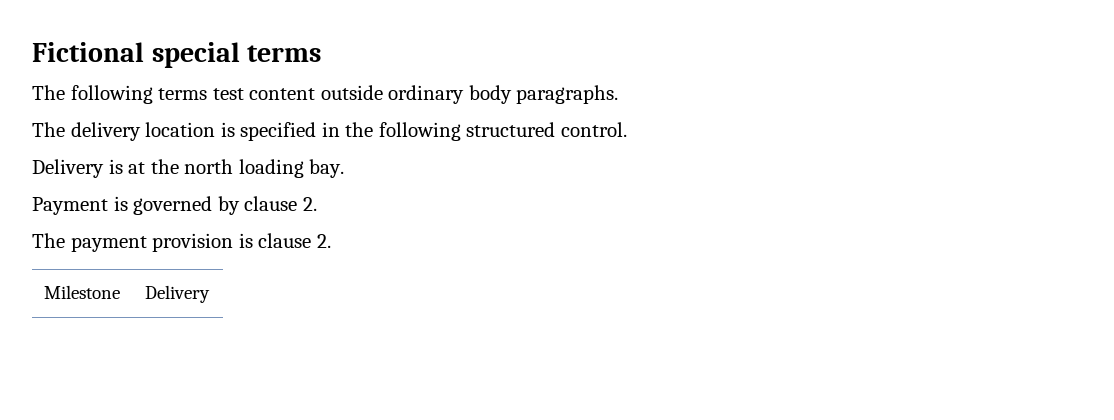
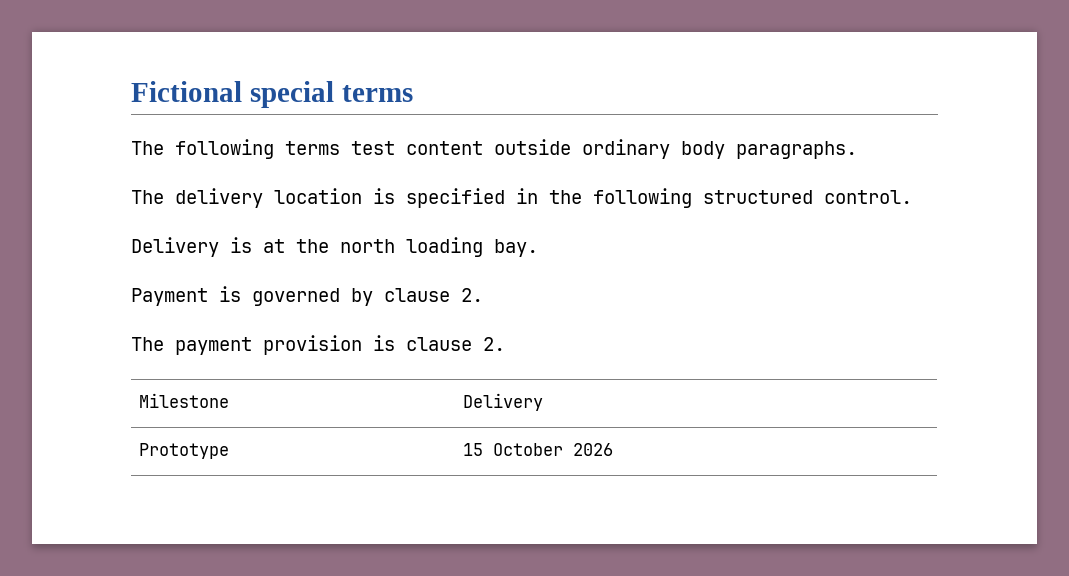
+ Prototype | 15 October 2026

